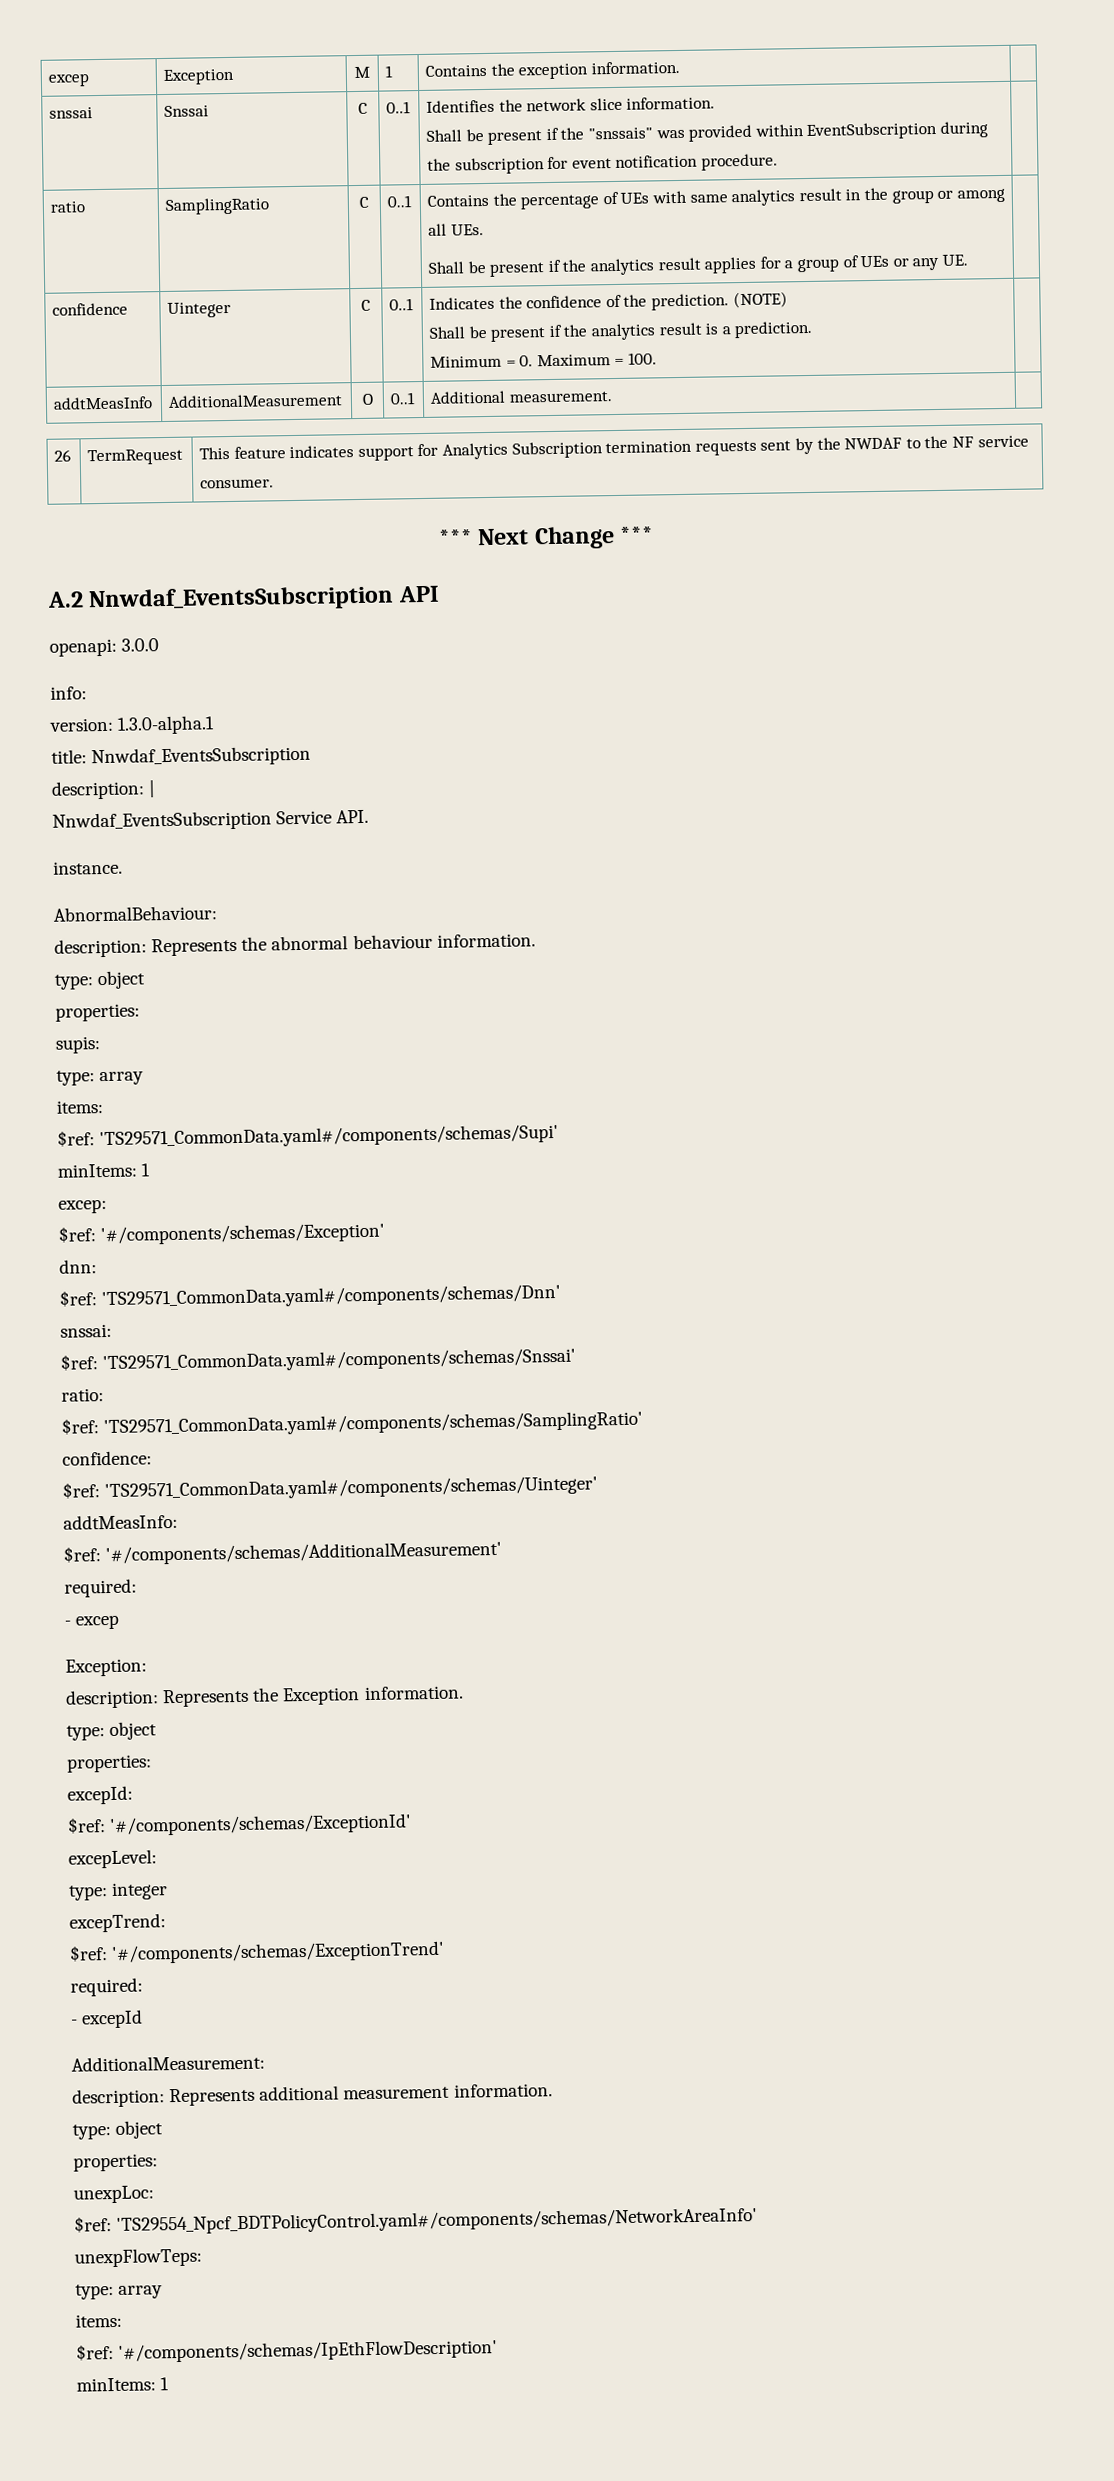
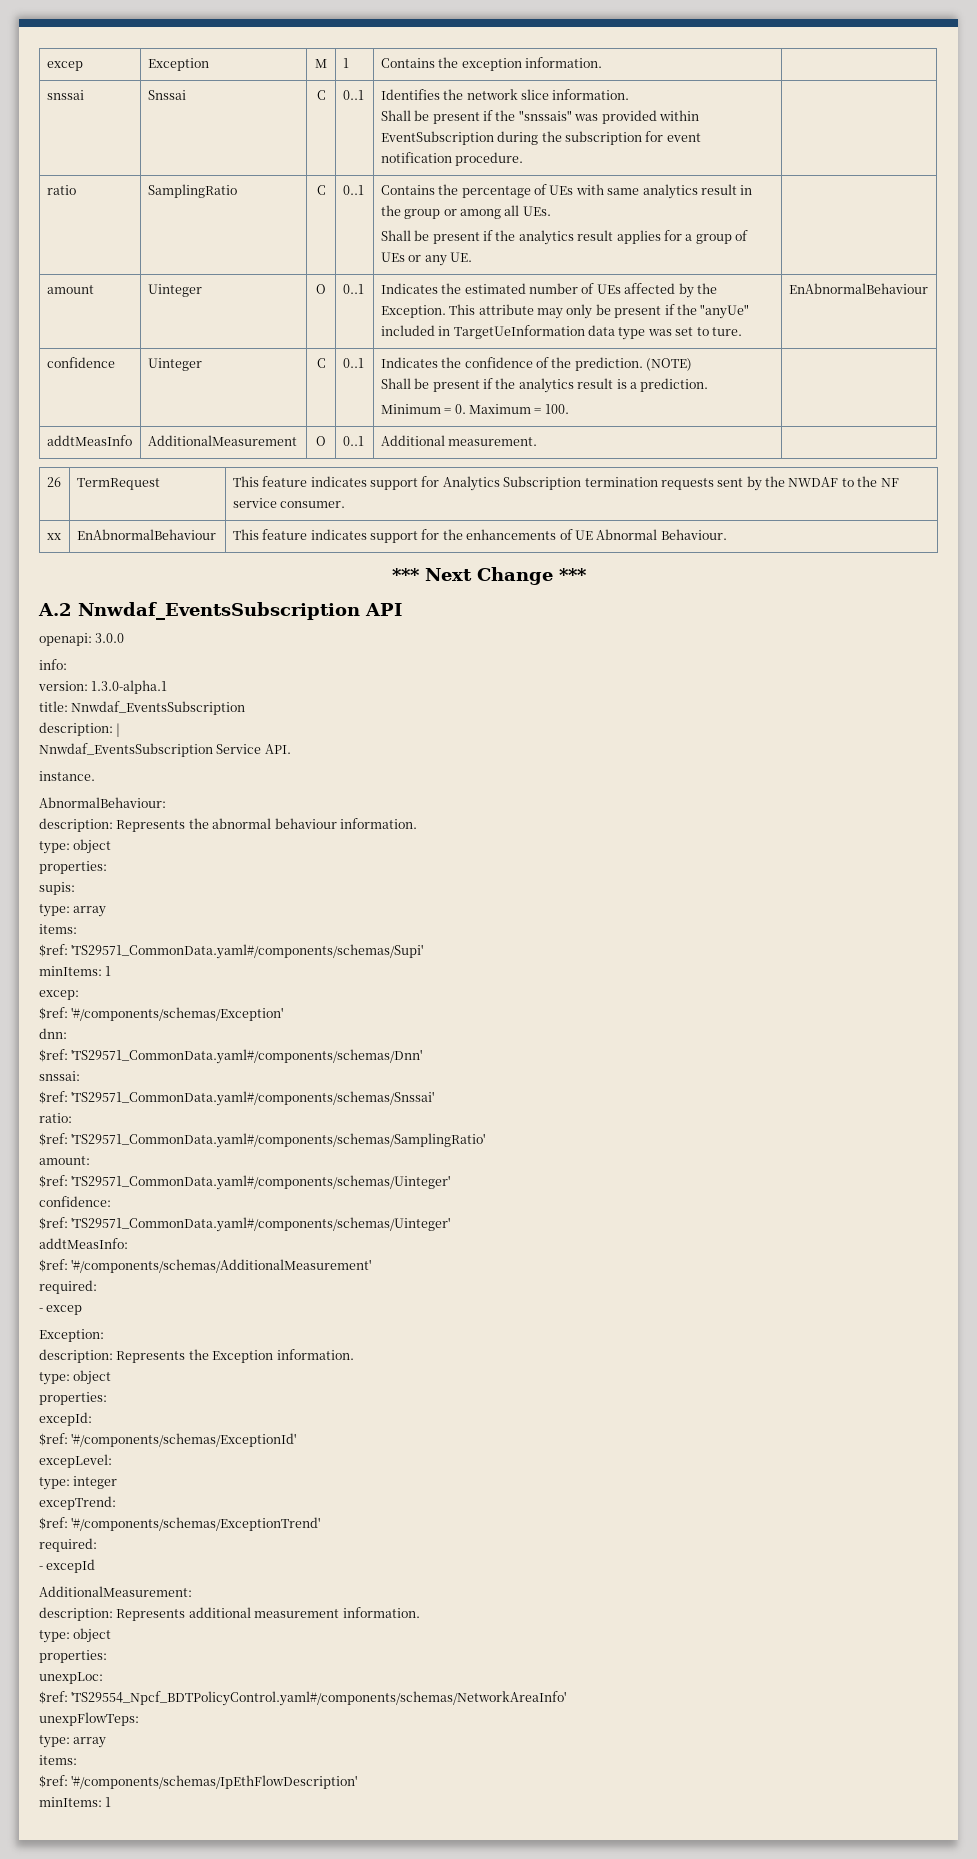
+ amount | Uinteger | O | 0..1 | Indicates the estimated number of UEs affected by the Exception. This attribute may only be present if the "anyUe" included in TargetUeInformation data type was set to ture. | EnAbnormalBehaviour
+ xx | EnAbnormalBehaviour | This feature indicates support for the enhancements of UE Abnormal Behaviour.
+ amount:
+ $ref: 'TS29571_CommonData.yaml#/components/schemas/Uinteger'

